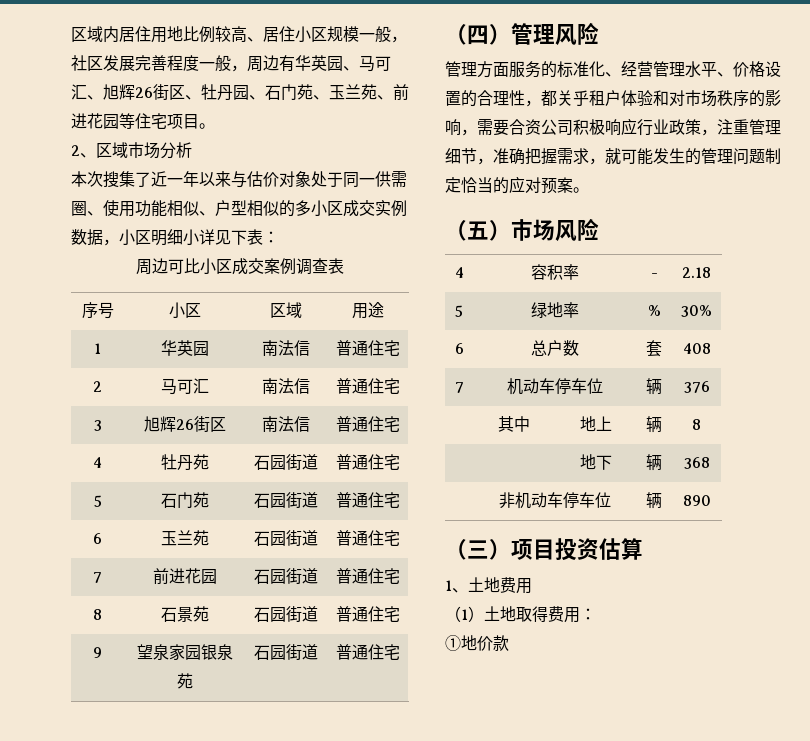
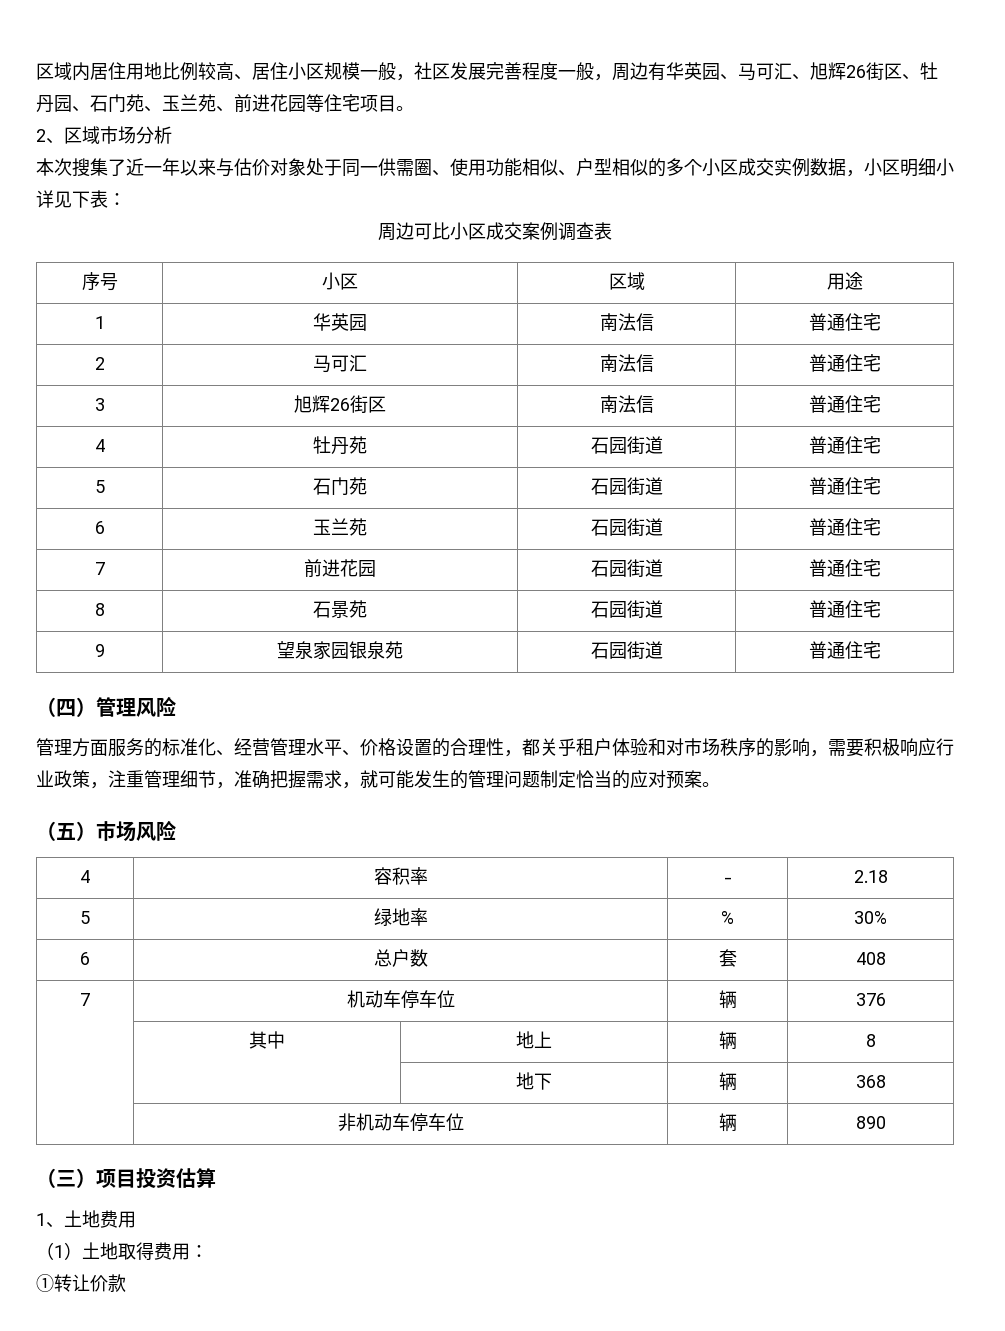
- 本次搜集了近一年以来与估价对象处于同一供需圈、使用功能相似、户型相似的多小区成交实例数据，小区明细小详见下表：
+ 本次搜集了近一年以来与估价对象处于同一供需圈、使用功能相似、户型相似的多个小区成交实例数据，小区明细小详见下表：
- 管理方面服务的标准化、经营管理水平、价格设置的合理性，都关乎租户体验和对市场秩序的影响，需要合资公司积极响应行业政策，注重管理细节，准确把握需求，就可能发生的管理问题制定恰当的应对预案。
+ 管理方面服务的标准化、经营管理水平、价格设置的合理性，都关乎租户体验和对市场秩序的影响，需要积极响应行业政策，注重管理细节，准确把握需求，就可能发生的管理问题制定恰当的应对预案。
- ①地价款
+ ①转让价款

